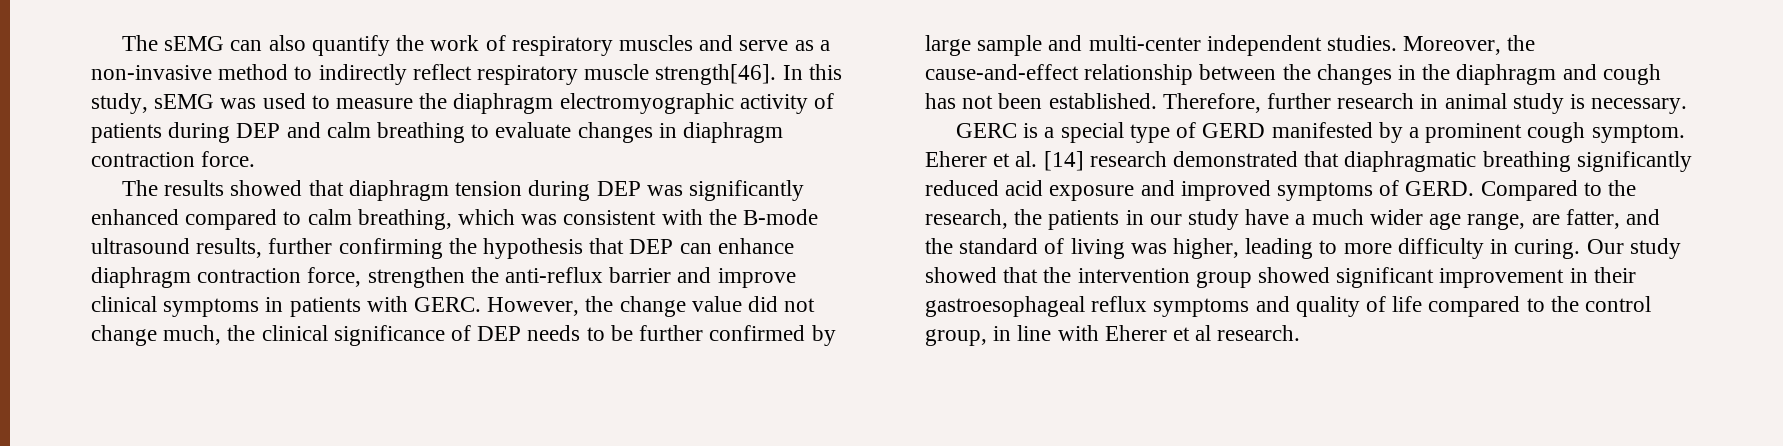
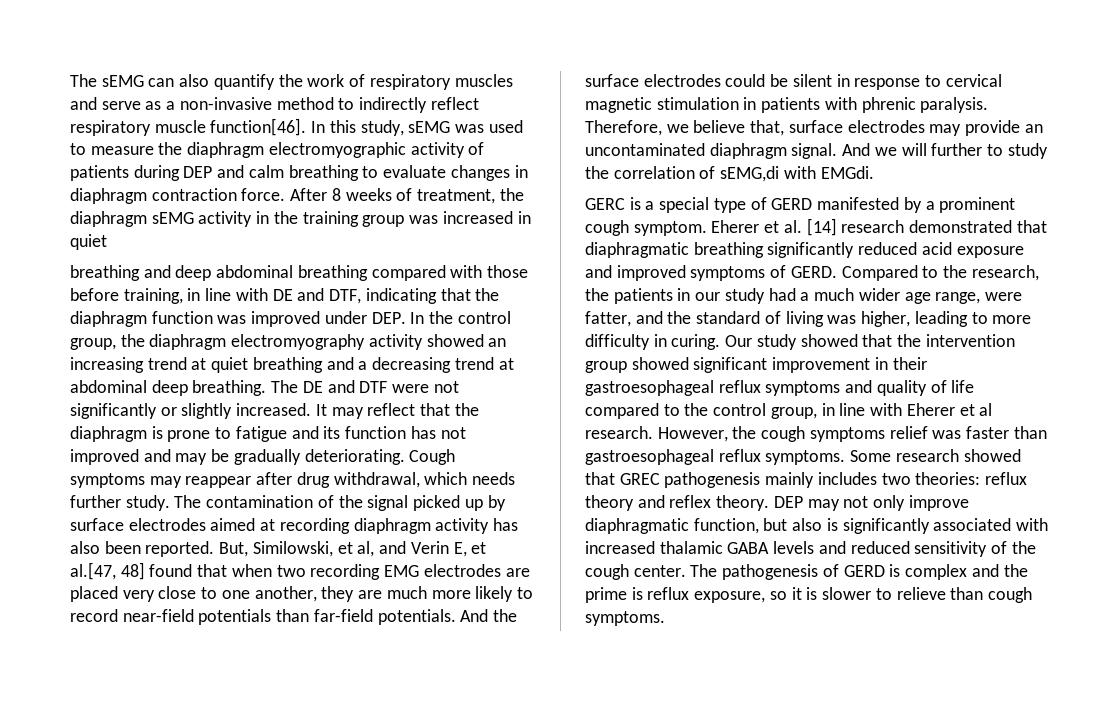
- The sEMG can also quantify the work of respiratory muscles and serve as a non-invasive method to indirectly reflect respiratory muscle strength[46].
+ The sEMG can also quantify the work of respiratory muscles and serve as a non-invasive method to indirectly reflect respiratory muscle function[46].
- In this study, sEMG was used to measure the diaphragm electromyographic activity of patients during DEP and calm breathing to evaluate changes in diaphragm contraction force.
- The results showed that diaphragm tension during DEP was significantly enhanced compared to calm breathing, which was consistent with the B-mode ultrasound results, further confirming the hypothesis that DEP can enhance diaphragm contraction force, strengthen the anti-reflux barrier and improve clinical symptoms in patients with GERC. However, the change value did not change much, the clinical significance of DEP needs to be further confirmed by large sample and multi-center independent studies. Moreover, the cause-and-effect relationship between the changes in the diaphragm and cough has not been established. Therefore, further research in animal study is necessary.
+ In this study, sEMG was used to measure the diaphragm electromyographic activity of patients during DEP and calm breathing to evaluate changes in diaphragm contraction force. After 8 weeks of treatment, the diaphragm sEMG activity in the training group was increased in quiet
+ breathing and deep abdominal breathing compared with those before training, in line with DE and DTF, indicating that the diaphragm function was improved under DEP. In the control group, the diaphragm electromyography activity showed an increasing trend at quiet breathing and a decreasing trend at abdominal deep breathing. The DE and DTF were not significantly or slightly increased. It may reflect that the diaphragm is prone to fatigue and its function has not improved and may be gradually deteriorating. Cough symptoms may reappear after drug withdrawal, which needs further study. The contamination of the signal picked up by surface electrodes aimed at recording diaphragm activity has also been reported. But, Similowski, et al, and Verin E, et al.[47, 48] found that when two recording EMG electrodes are placed very close to one another, they are much more likely to record near-field potentials than far-field potentials. And the surface electrodes could be silent in response to cervical magnetic stimulation in patients with phrenic paralysis. Therefore, we believe that, surface electrodes may provide an uncontaminated diaphragm signal. And we will further to study the correlation of sEMG,di with EMGdi.
- Compared to the research, the patients in our study have a much wider age range, are fatter, and the standard of living was higher, leading to more difficulty in curing.
+ Compared to the research, the patients in our study had a much wider age range, were fatter, and the standard of living was higher, leading to more difficulty in curing.
+ However, the cough symptoms relief was faster than gastroesophageal reflux symptoms. Some research showed that GREC pathogenesis mainly includes two theories: reflux theory and reflex theory. DEP may not only improve diaphragmatic function, but also is significantly associated with increased thalamic GABA levels and reduced sensitivity of the cough center. The pathogenesis of GERD is complex and the prime is reflux exposure, so it is slower to relieve than cough symptoms.

